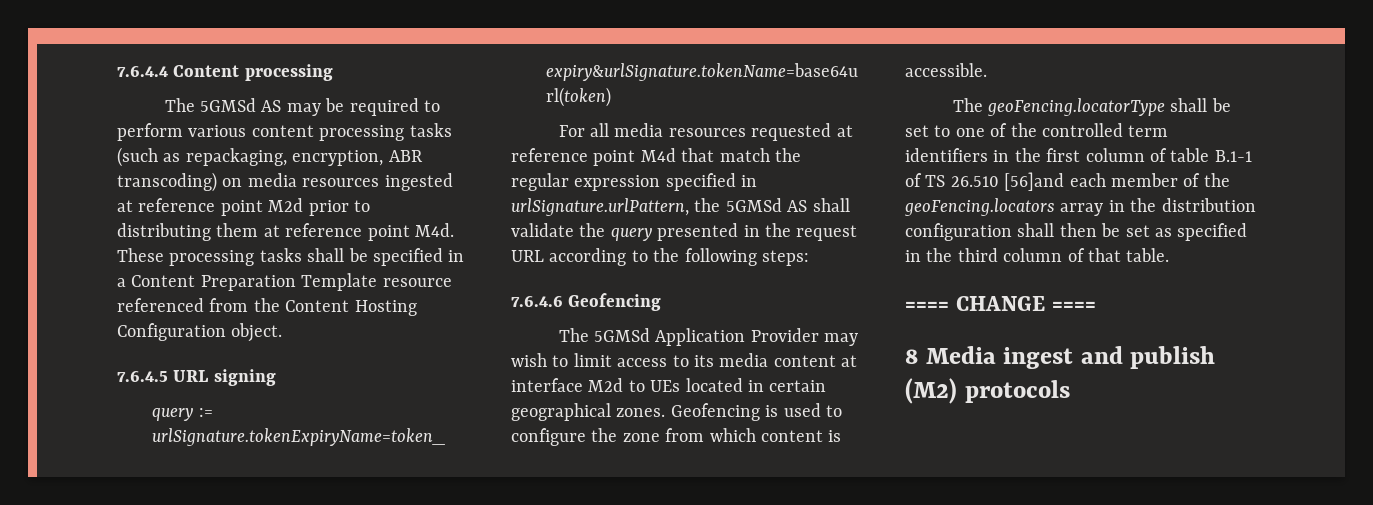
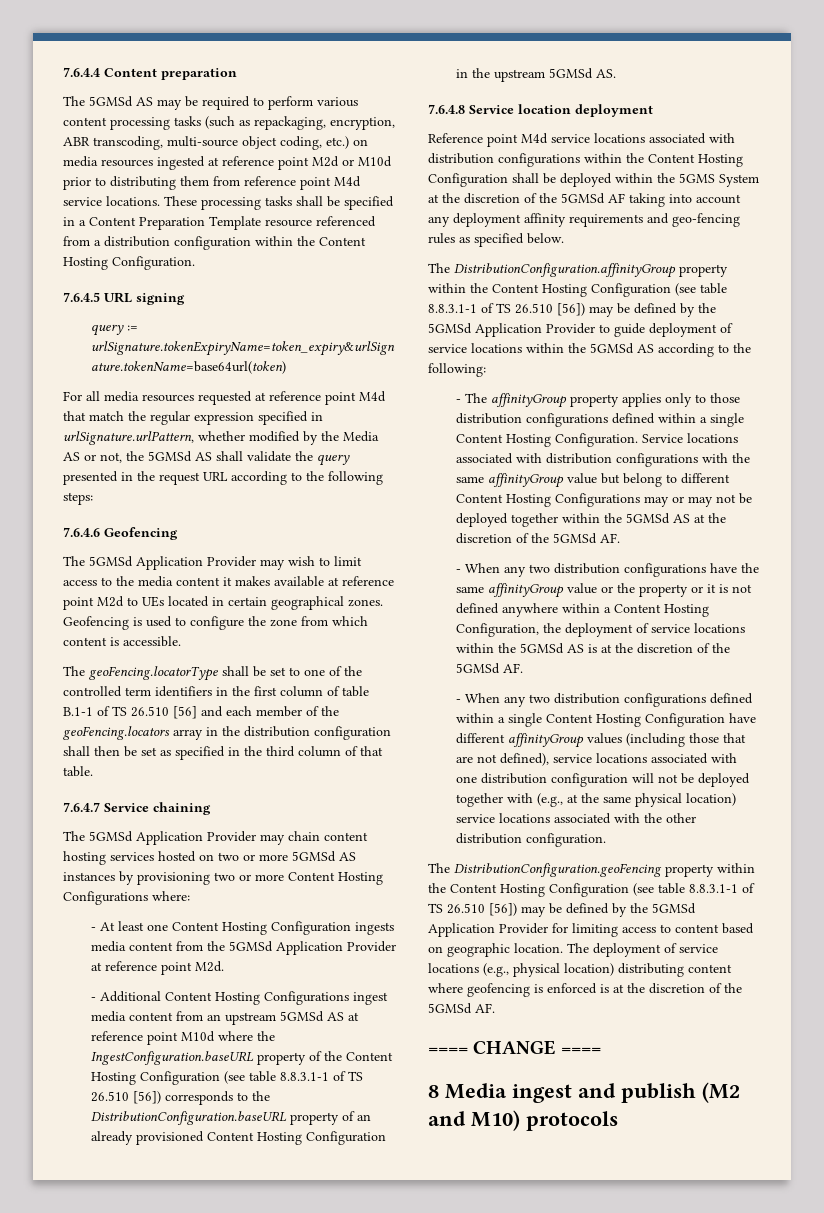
- 7.6.4.4 Content processing
+ 7.6.4.4 Content preparation
- The 5GMSd AS may be required to perform various content processing tasks (such as repackaging, encryption, ABR transcoding) on media resources ingested at reference point M2d prior to distributing them at reference point M4d. These processing tasks shall be specified in a Content Preparation Template resource referenced from the Content Hosting Configuration object.
+ The 5GMSd AS may be required to perform various content processing tasks (such as repackaging, encryption, ABR transcoding, multi-source object coding, etc.) on media resources ingested at reference point M2d or M10d prior to distributing them from reference point M4d service locations. These processing tasks shall be specified in a Content Preparation Template resource referenced from a distribution configuration within the Content Hosting Configuration.
- For all media resources requested at reference point M4d that match the regular expression specified in urlSignature.urlPattern, the 5GMSd AS shall validate the query presented in the request URL according to the following steps:
+ For all media resources requested at reference point M4d that match the regular expression specified in urlSignature.urlPattern, whether modified by the Media AS or not, the 5GMSd AS shall validate the query presented in the request URL according to the following steps:
- The 5GMSd Application Provider may wish to limit access to its media content at interface M2d to UEs located in certain geographical zones.
+ The 5GMSd Application Provider may wish to limit access to the media content it makes available at reference point M2d to UEs located in certain geographical zones.
- The geoFencing.locatorType shall be set to one of the controlled term identifiers in the first column of table B.1-1 of TS 26.510 [56]and each member of the geoFencing.locators array in the distribution configuration shall then be set as specified in the third column of that table.
+ The geoFencing.locatorType shall be set to one of the controlled term identifiers in the first column of table B.1-1 of TS 26.510 [56] and each member of the geoFencing.locators array in the distribution configuration shall then be set as specified in the third column of that table.
+ 7.6.4.7 Service chaining
+ The 5GMSd Application Provider may chain content hosting services hosted on two or more 5GMSd AS instances by provisioning two or more Content Hosting Configurations where:
+ - At least one Content Hosting Configuration ingests media content from the 5GMSd Application Provider at reference point M2d.
+ - Additional Content Hosting Configurations ingest media content from an upstream 5GMSd AS at reference point M10d where the IngestConfiguration.baseURL property of the Content Hosting Configuration (see table 8.8.3.1-1 of TS 26.510 [56]) corresponds to the DistributionConfiguration.baseURL property of an already provisioned Content Hosting Configuration in the upstream 5GMSd AS.
+ 7.6.4.8 Service location deployment
+ Reference point M4d service locations associated with distribution configurations within the Content Hosting Configuration shall be deployed within the 5GMS System at the discretion of the 5GMSd AF taking into account any deployment affinity requirements and geo-fencing rules as specified below.
+ The DistributionConfiguration.affinityGroup property within the Content Hosting Configuration (see table 8.8.3.1-1 of TS 26.510 [56]) may be defined by the 5GMSd Application Provider to guide deployment of service locations within the 5GMSd AS according to the following:
+ - The affinityGroup property applies only to those distribution configurations defined within a single Content Hosting Configuration. Service locations associated with distribution configurations with the same affinityGroup value but belong to different Content Hosting Configurations may or may not be deployed together within the 5GMSd AS at the discretion of the 5GMSd AF.
+ - When any two distribution configurations have the same affinityGroup value or the property or it is not defined anywhere within a Content Hosting Configuration, the deployment of service locations within the 5GMSd AS is at the discretion of the 5GMSd AF.
+ - When any two distribution configurations defined within a single Content Hosting Configuration have different affinityGroup values (including those that are not defined), service locations associated with one distribution configuration will not be deployed together with (e.g., at the same physical location) service locations associated with the other distribution configuration.
+ The DistributionConfiguration.geoFencing property within the Content Hosting Configuration (see table 8.8.3.1-1 of TS 26.510 [56]) may be defined by the 5GMSd Application Provider for limiting access to content based on geographic location. The deployment of service locations (e.g., physical location) distributing content where geofencing is enforced is at the discretion of the 5GMSd AF.
- 8 Media ingest and publish (M2) protocols
+ 8 Media ingest and publish (M2 and M10) protocols

